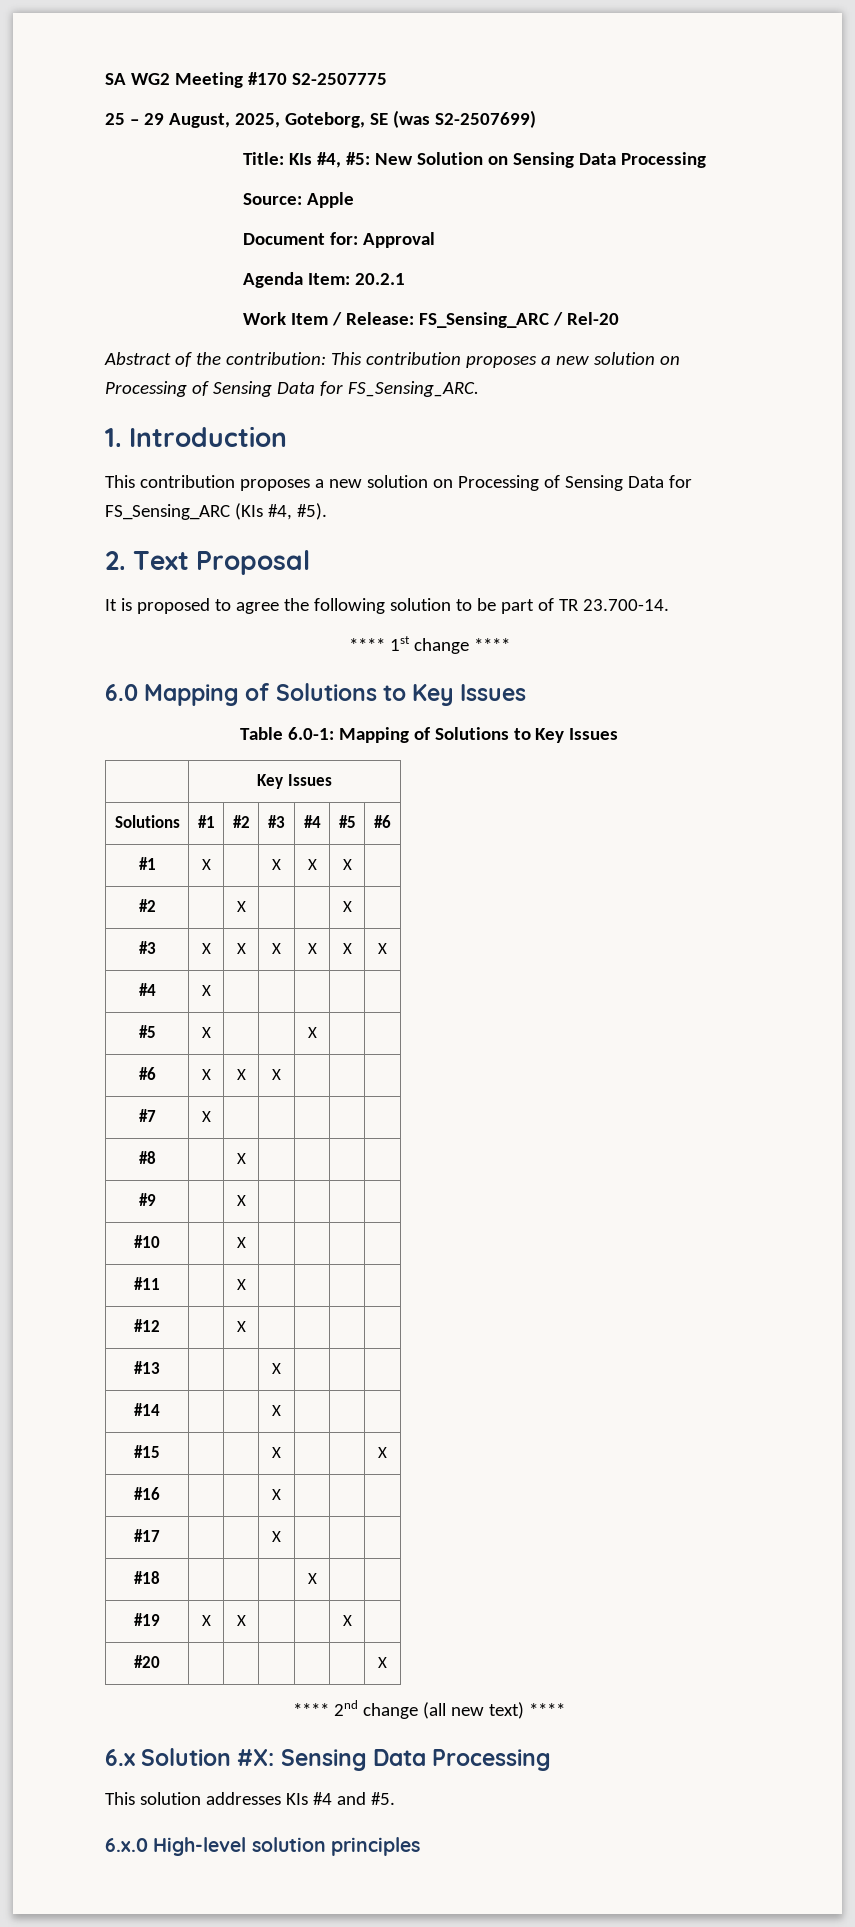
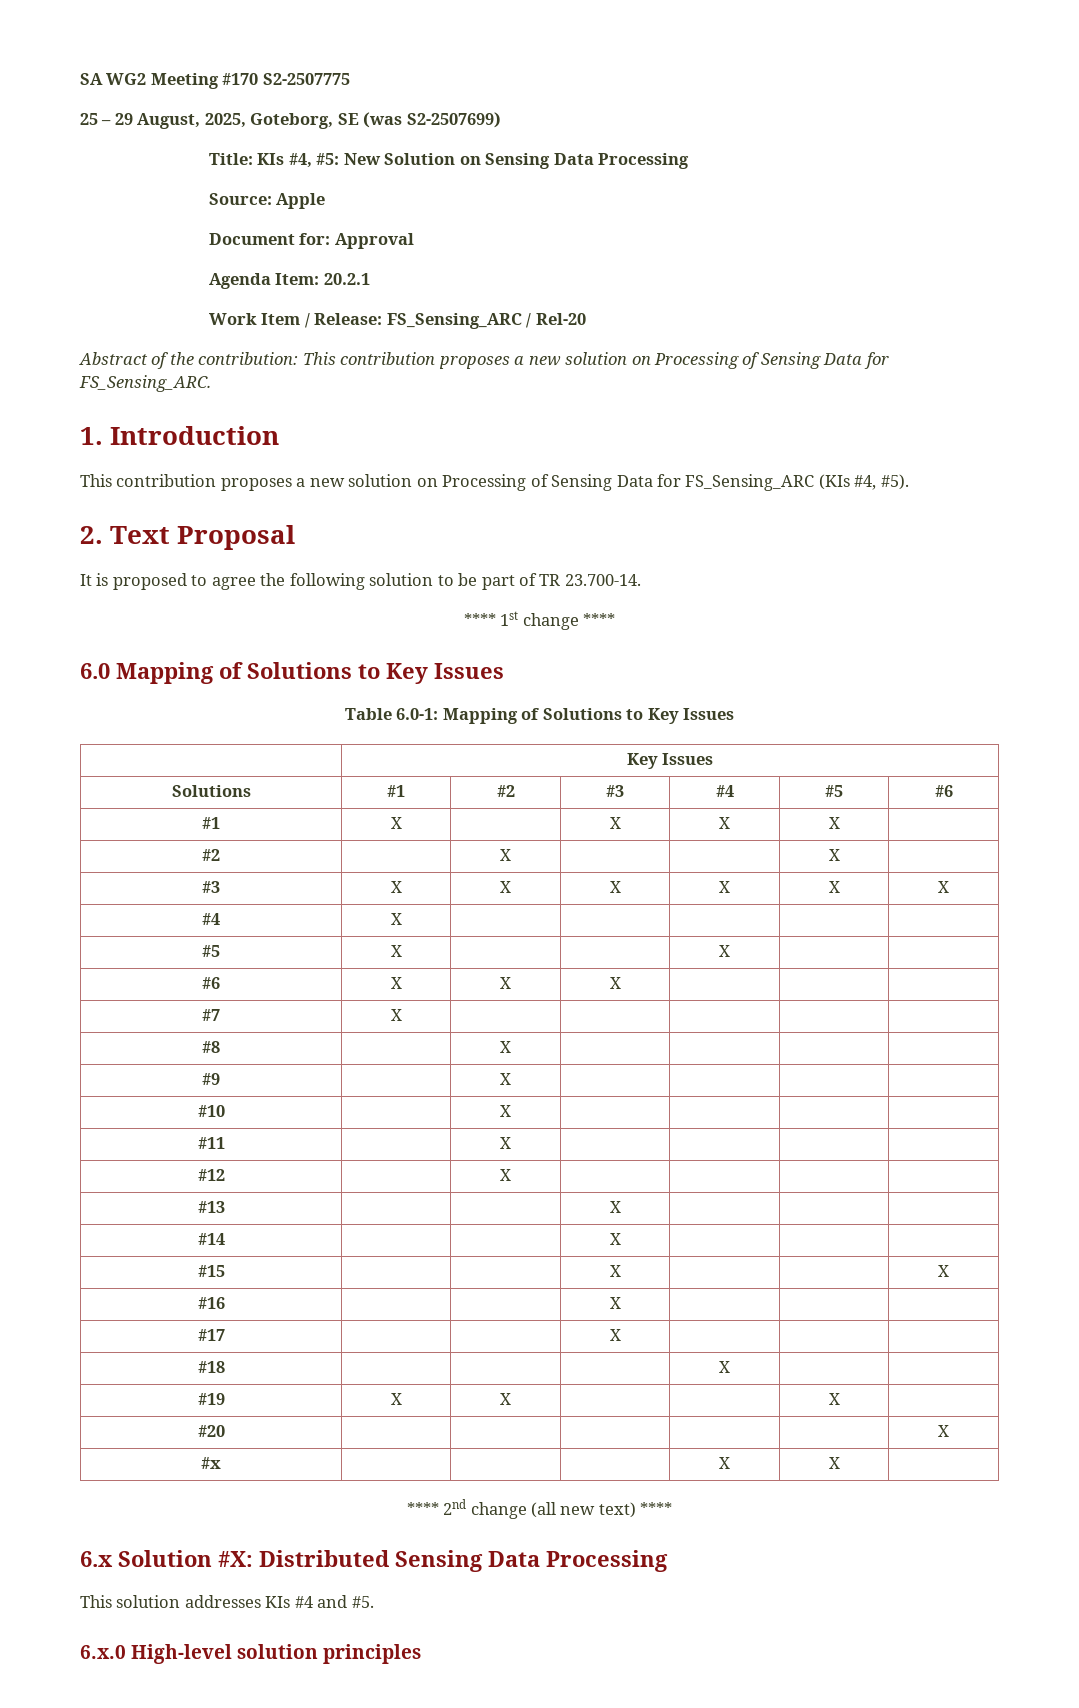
+ #x | | | | X | X |
- 6.x Solution #X: Sensing Data Processing
+ 6.x Solution #X: Distributed Sensing Data Processing

